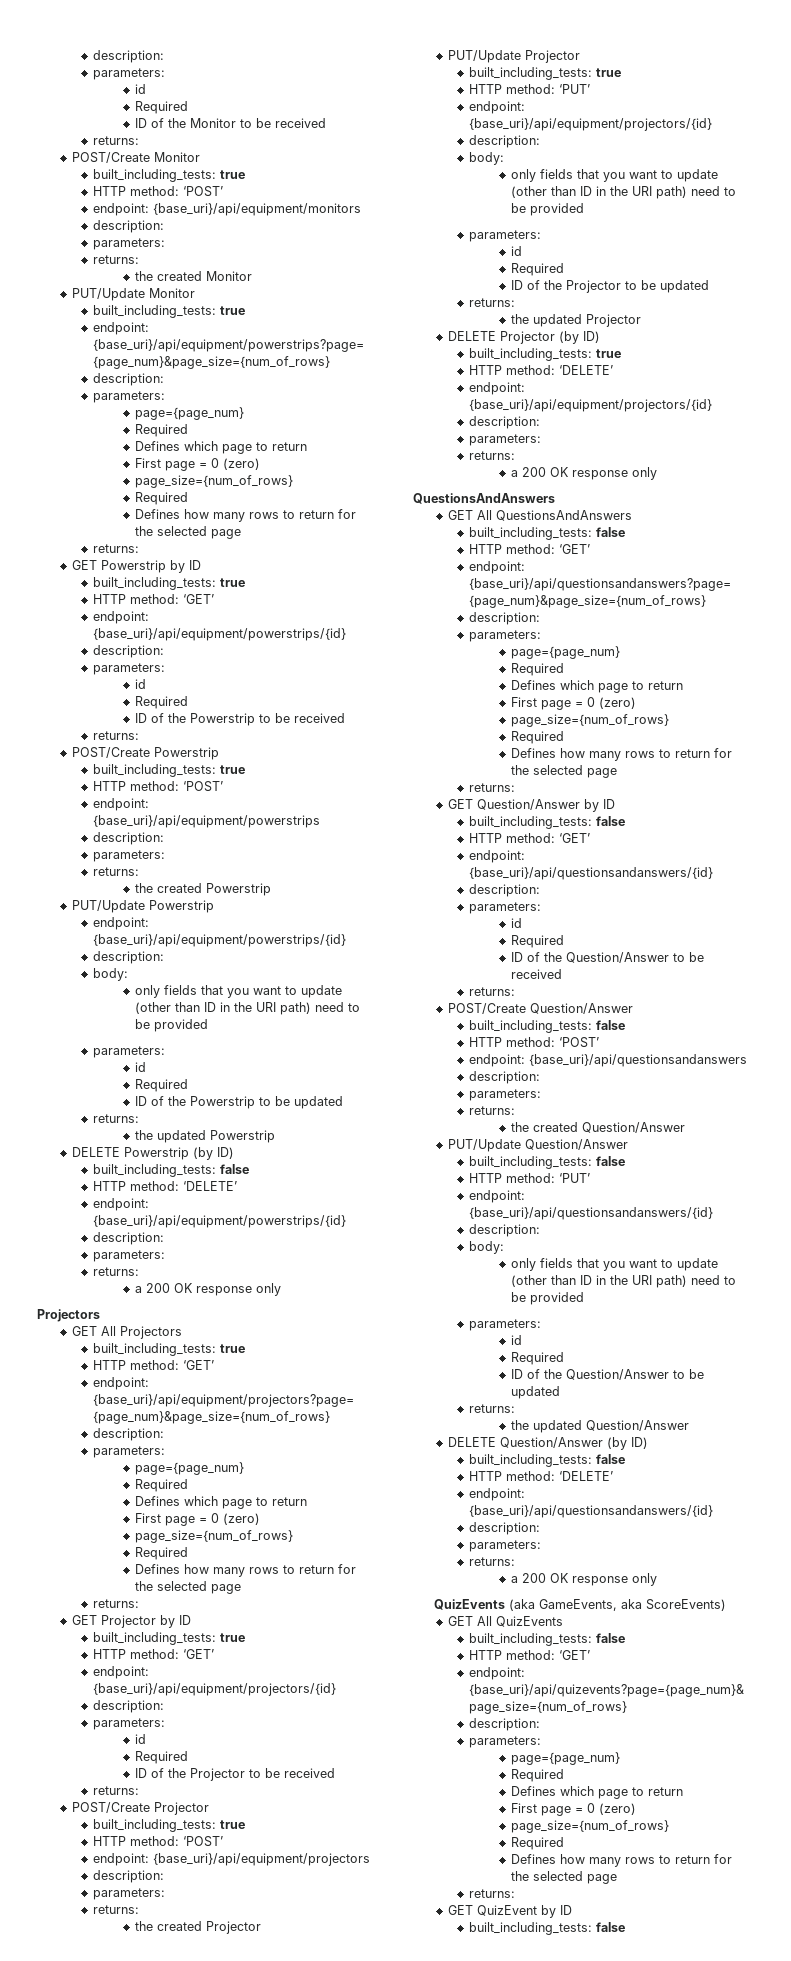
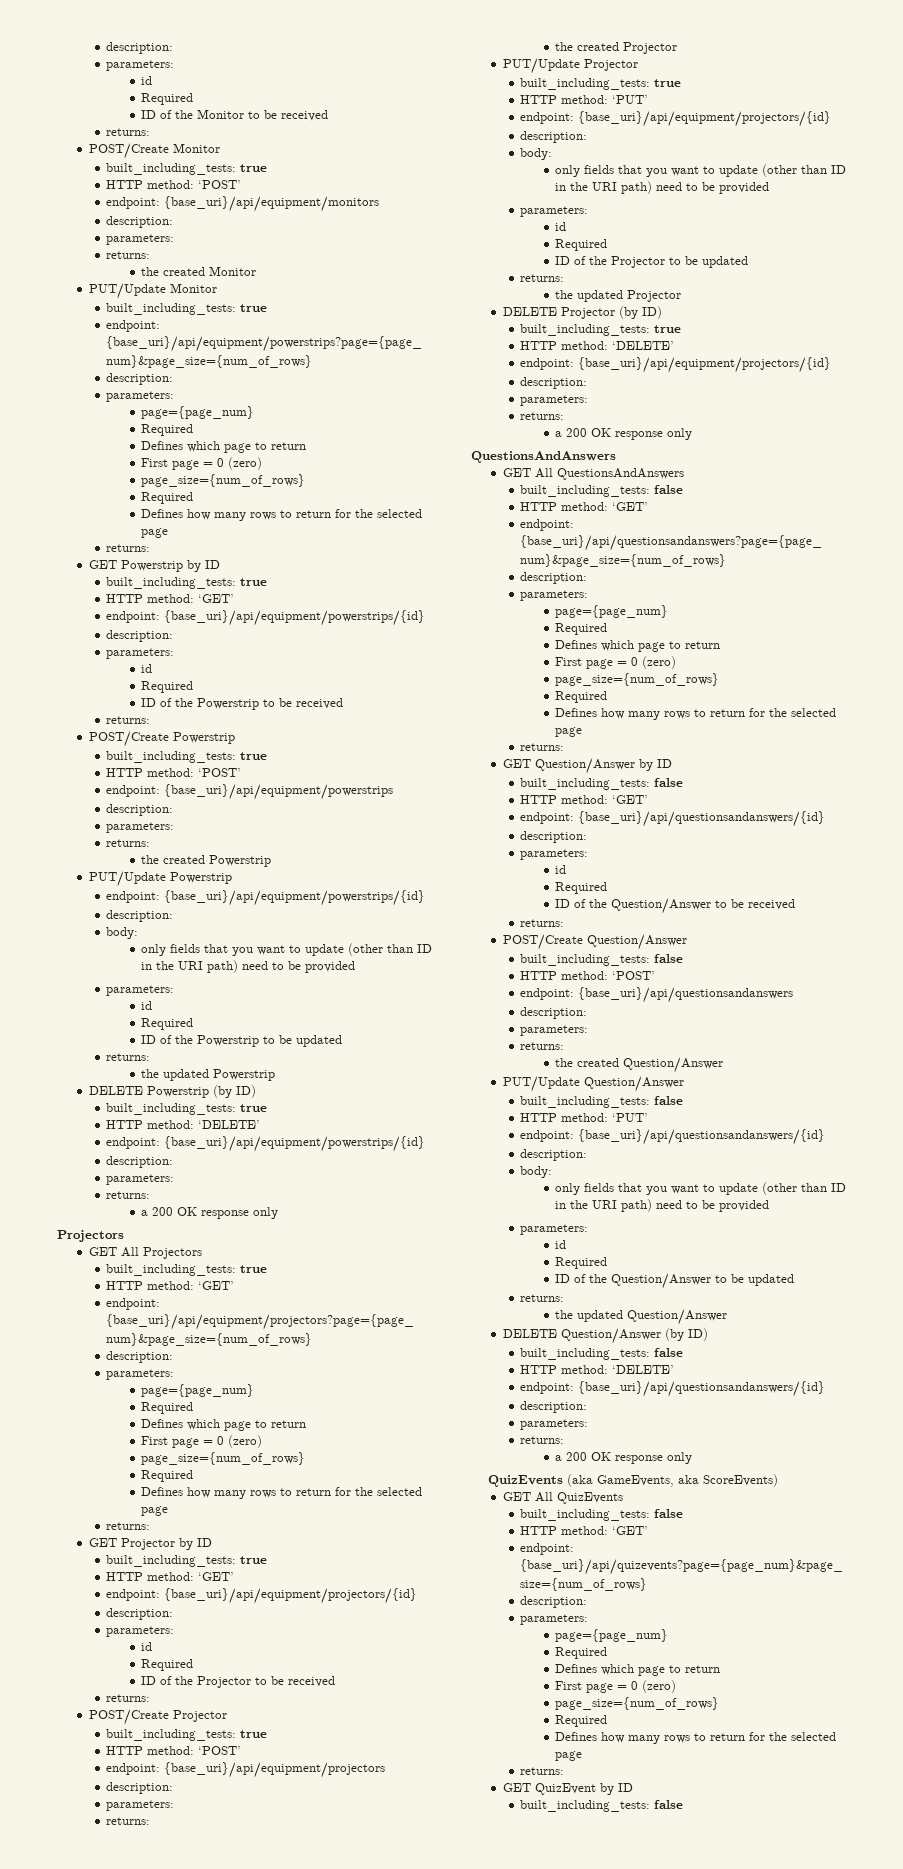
  DELETE Powerstrip (by ID)
- built_including_tests: false
+ built_including_tests: true

